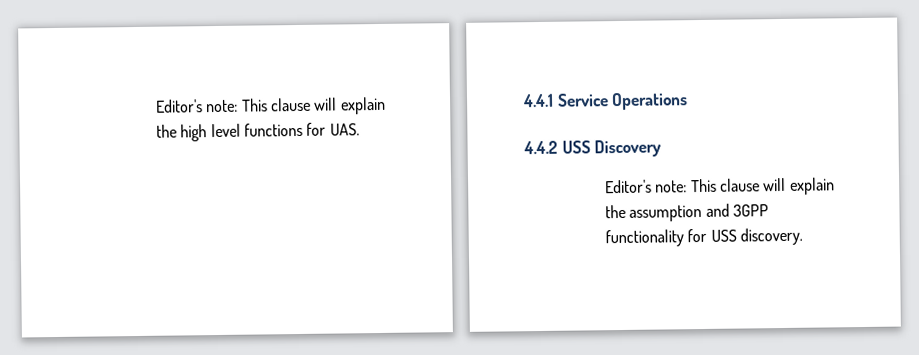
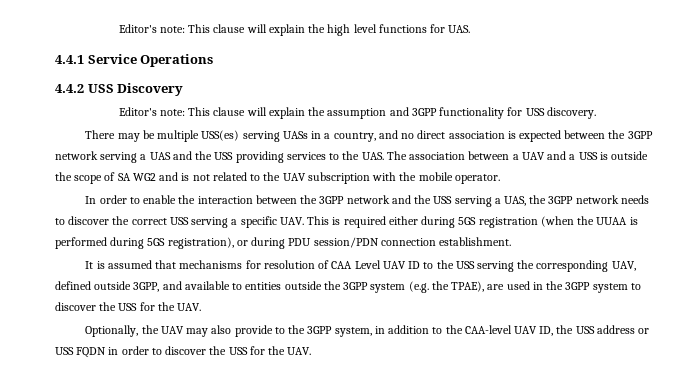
+ There may be multiple USS(es) serving UASs in a country, and no direct association is expected between the 3GPP network serving a UAS and the USS providing services to the UAS. The association between a UAV and a USS is outside the scope of SA WG2 and is not related to the UAV subscription with the mobile operator.
+ In order to enable the interaction between the 3GPP network and the USS serving a UAS, the 3GPP network needs to discover the correct USS serving a specific UAV. This is required either during 5GS registration (when the UUAA is performed during 5GS registration), or during PDU session/PDN connection establishment.
+ It is assumed that mechanisms for resolution of CAA Level UAV ID to the USS serving the corresponding UAV, defined outside 3GPP, and available to entities outside the 3GPP system (e.g. the TPAE), are used in the 3GPP system to discover the USS for the UAV.
+ Optionally, the UAV may also provide to the 3GPP system, in addition to the CAA-level UAV ID, the USS address or USS FQDN in order to discover the USS for the UAV.

